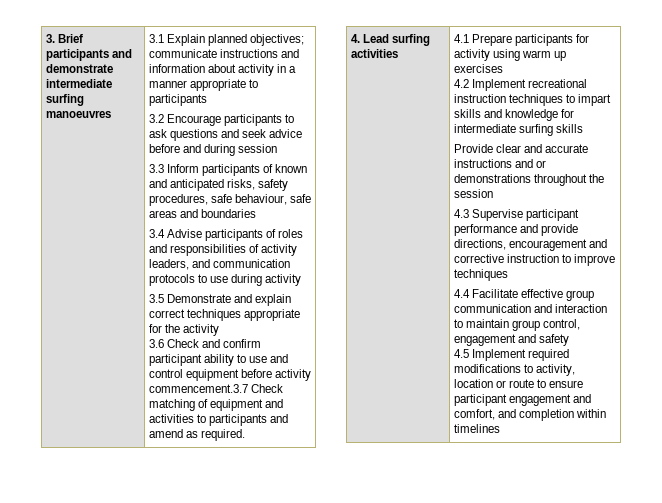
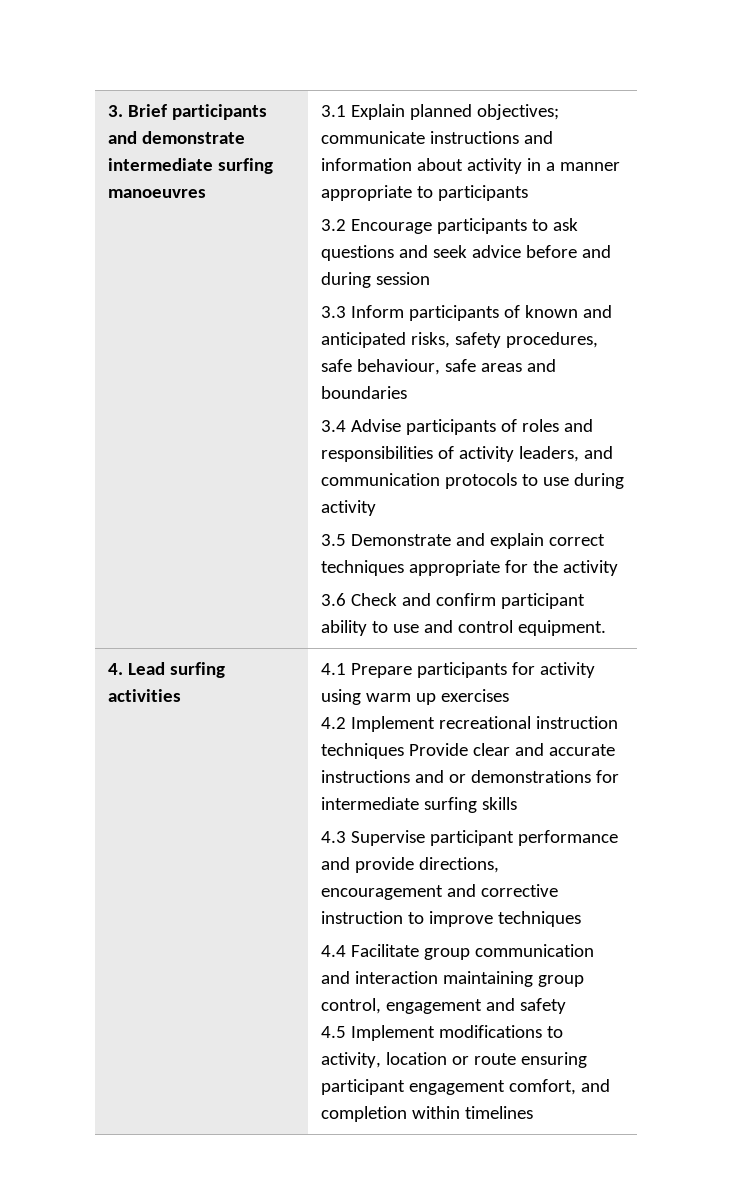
- 3.6 Check and confirm participant ability to use and control equipment before activity commencement.3.7 Check matching of equipment and activities to participants and amend as required.
+ 3.6 Check and confirm participant ability to use and control equipment.
- 4.2 Implement recreational instruction techniques to impart skills and knowledge for intermediate surfing skills
- Provide clear and accurate instructions and or demonstrations throughout the session
+ 4.2 Implement recreational instruction techniques Provide clear and accurate instructions and or demonstrations for intermediate surfing skills
- 4.4 Facilitate effective group communication and interaction to maintain group control, engagement and safety
+ 4.4 Facilitate group communication and interaction maintaining group control, engagement and safety
- 4.5 Implement required modifications to activity, location or route to ensure participant engagement and comfort, and completion within timelines
+ 4.5 Implement modifications to activity, location or route ensuring participant engagement comfort, and completion within timelines

